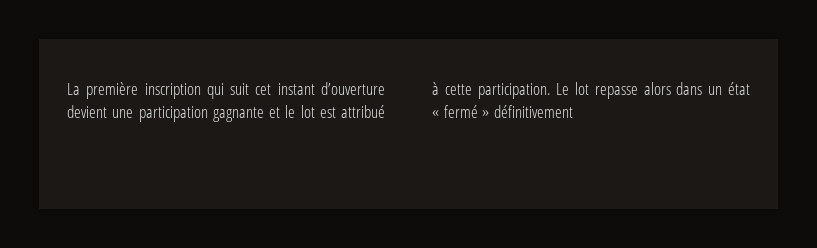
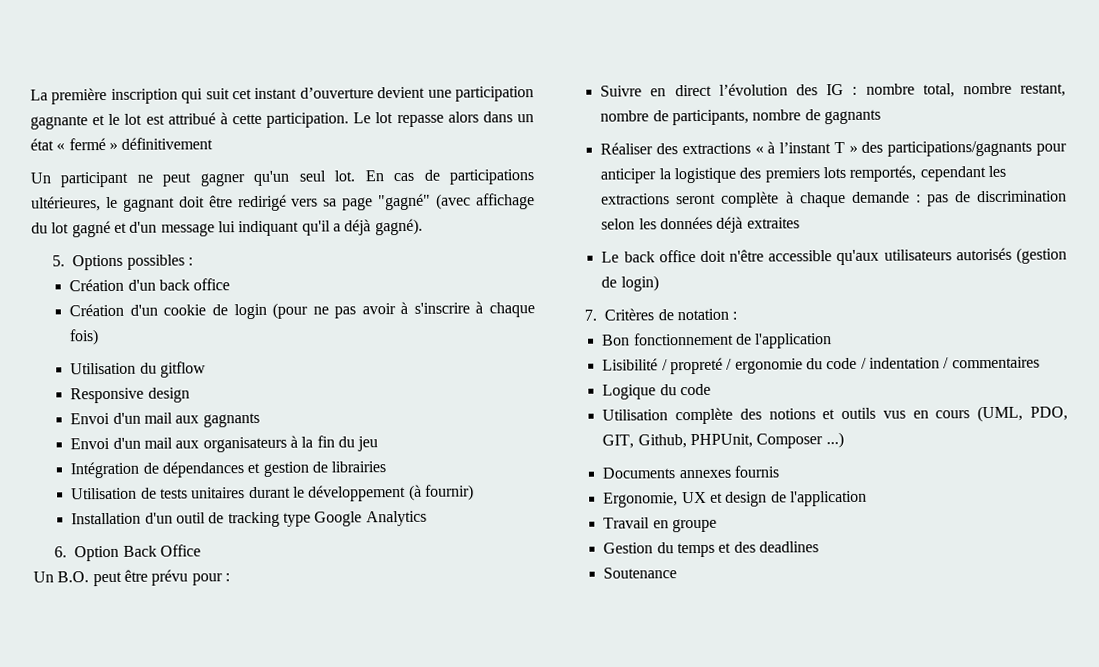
+ Un participant ne peut gagner qu'un seul lot. En cas de participations ultérieures, le gagnant doit être redirigé vers sa page "gagné" (avec affichage du lot gagné et d'un message lui indiquant qu'il a déjà gagné).
+ 5. Options possibles :
+ Création d'un back office
+ Création d'un cookie de login (pour ne pas avoir à s'inscrire à chaque fois)
+ Utilisation du gitflow
+ Responsive design
+ Envoi d'un mail aux gagnants
+ Envoi d'un mail aux organisateurs à la fin du jeu
+ Intégration de dépendances et gestion de librairies
+ Utilisation de tests unitaires durant le développement (à fournir)
+ Installation d'un outil de tracking type Google Analytics
+ 6. Option Back Office
+ Un B.O. peut être prévu pour :
+ Suivre en direct l’évolution des IG : nombre total, nombre restant, nombre de participants, nombre de gagnants
+ Réaliser des extractions « à l’instant T » des participations/gagnants pour anticiper la logistique des premiers lots remportés, cependant les extractions seront complète à chaque demande : pas de discrimination selon les données déjà extraites
+ Le back office doit n'être accessible qu'aux utilisateurs autorisés (gestion de login)
+ 7. Critères de notation :
+ Bon fonctionnement de l'application
+ Lisibilité / propreté / ergonomie du code / indentation / commentaires
+ Logique du code
+ Utilisation complète des notions et outils vus en cours (UML, PDO, GIT, Github, PHPUnit, Composer ...)
+ Documents annexes fournis
+ Ergonomie, UX et design de l'application
+ Travail en groupe
+ Gestion du temps et des deadlines
+ Soutenance

